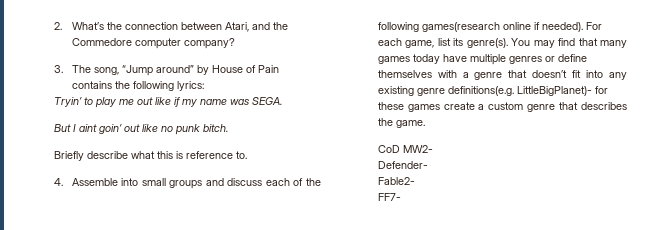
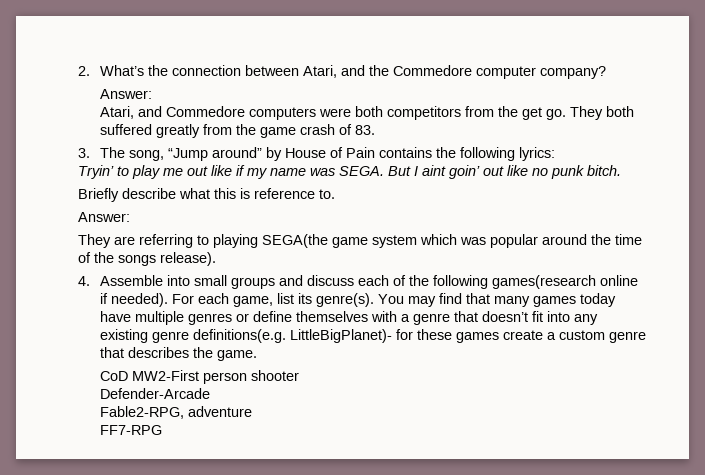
  2. What’s the connection between Atari, and the Commedore computer company?
+ Answer:
+ Atari, and Commedore computers were both competitors from the get go. They both suffered greatly from the game crash of 83.
- Tryin’ to play me out like if my name was SEGA.
- But I aint goin’ out like no punk bitch.
+ Tryin’ to play me out like if my name was SEGA. But I aint goin’ out like no punk bitch.
  Briefly describe what this is reference to.
+ Answer:
+ They are referring to playing SEGA(the game system which was popular around the time of the songs release).
- CoD MW2-
- Defender-
- Fable2-
- FF7-
+ CoD MW2-First person shooter
+ Defender-Arcade
+ Fable2-RPG, adventure
+ FF7-RPG

